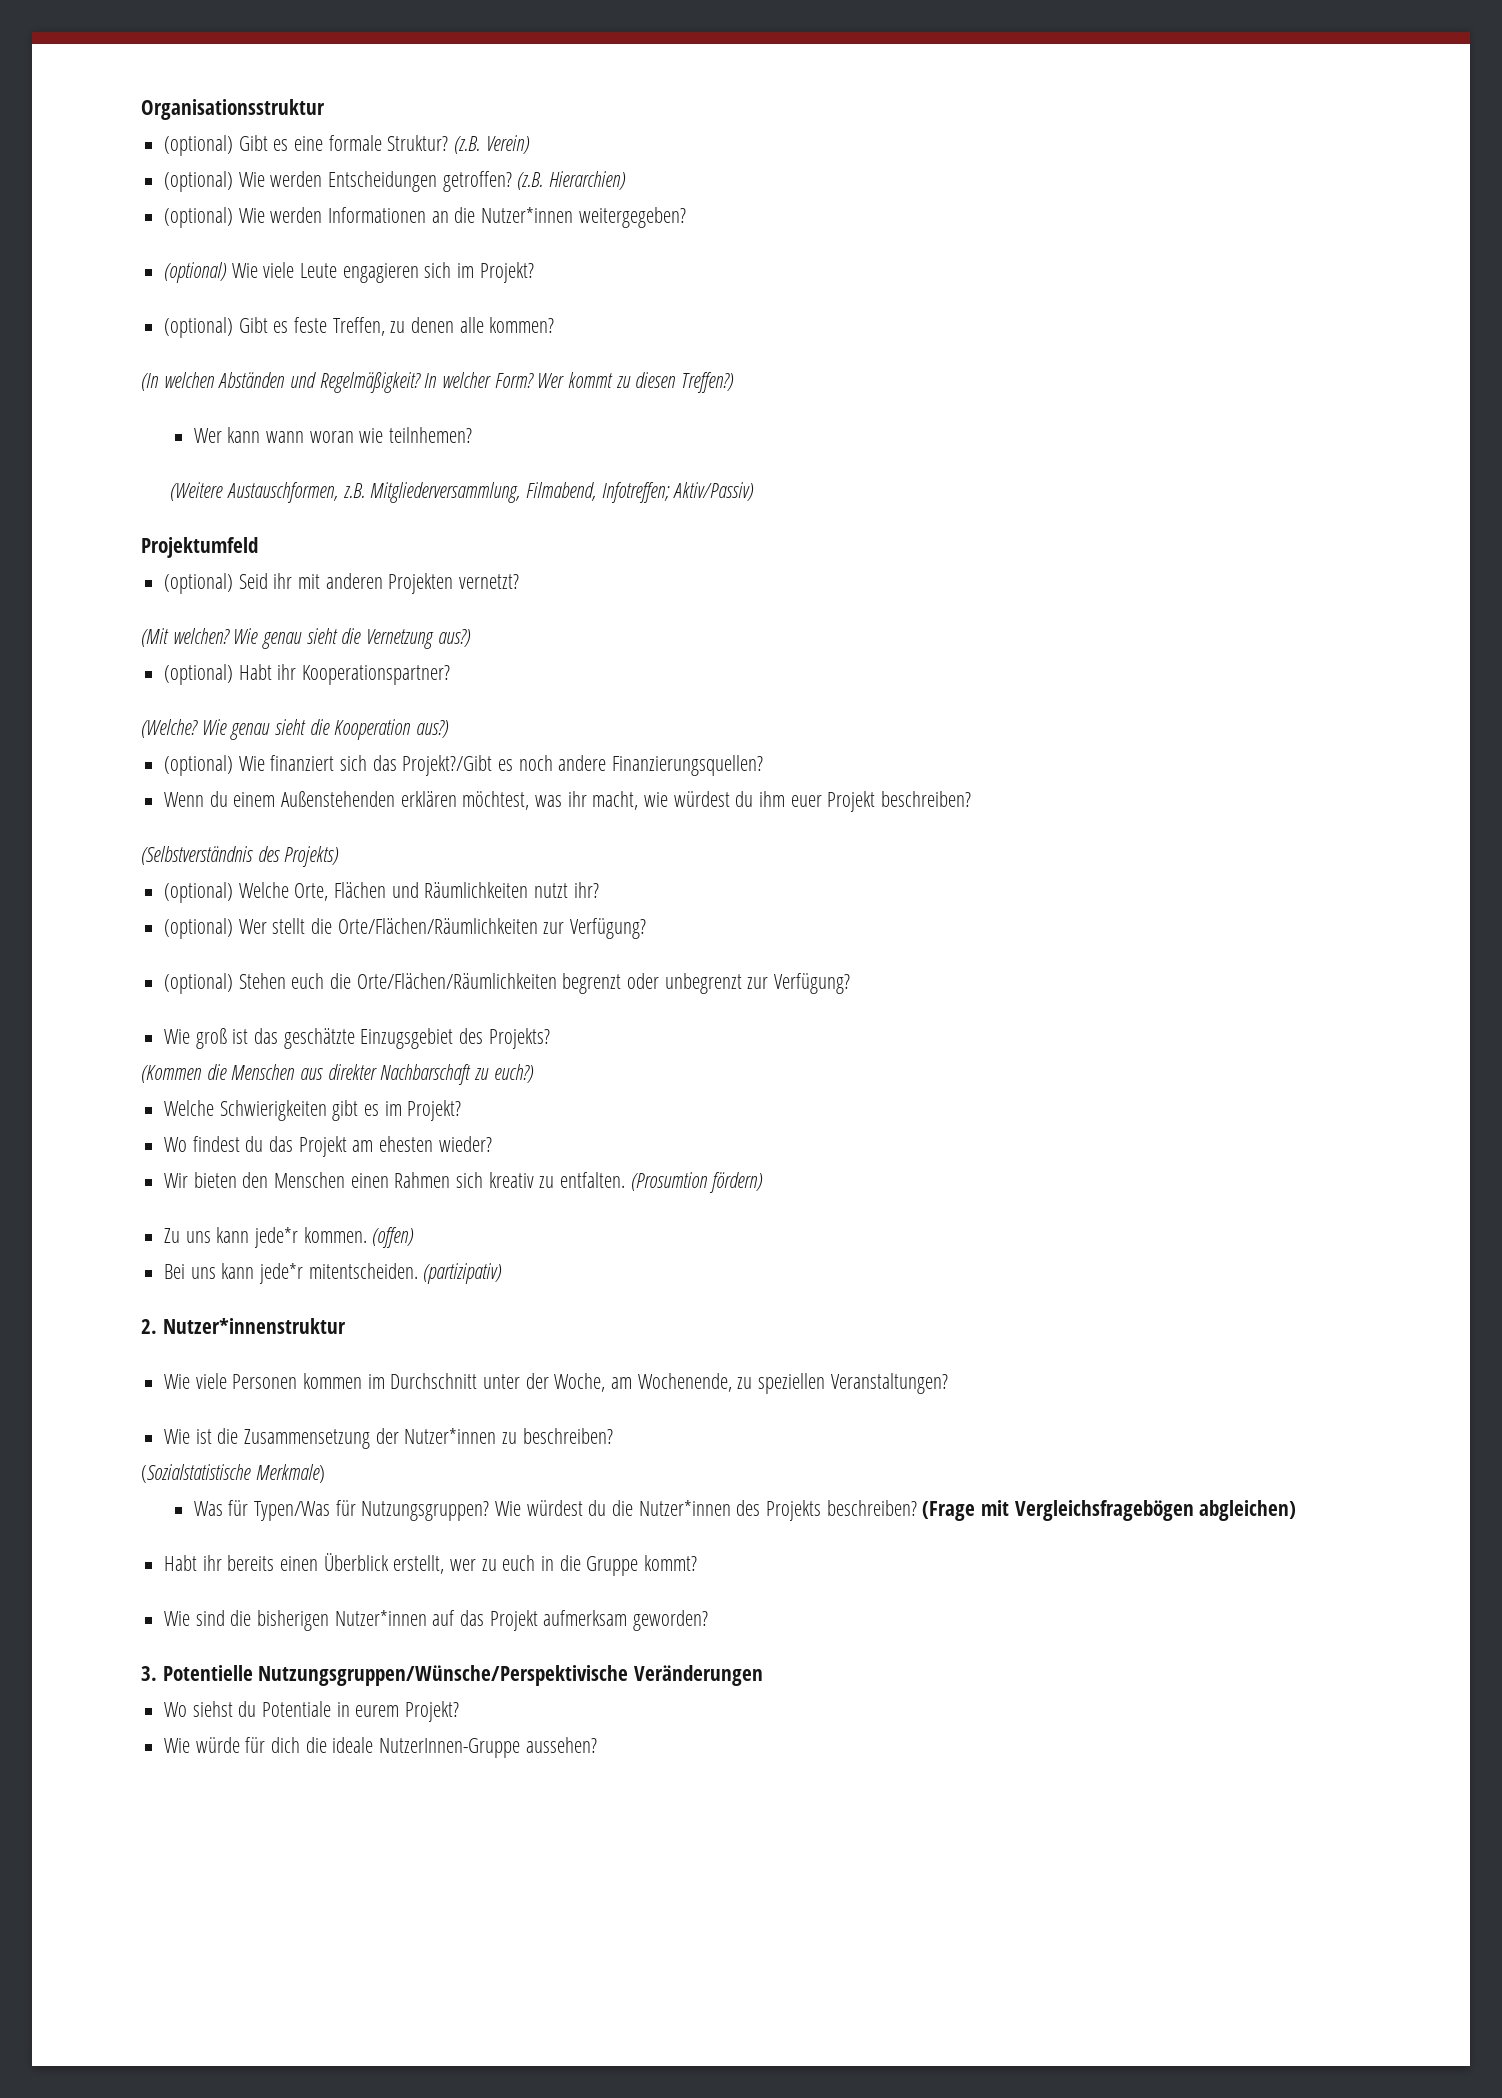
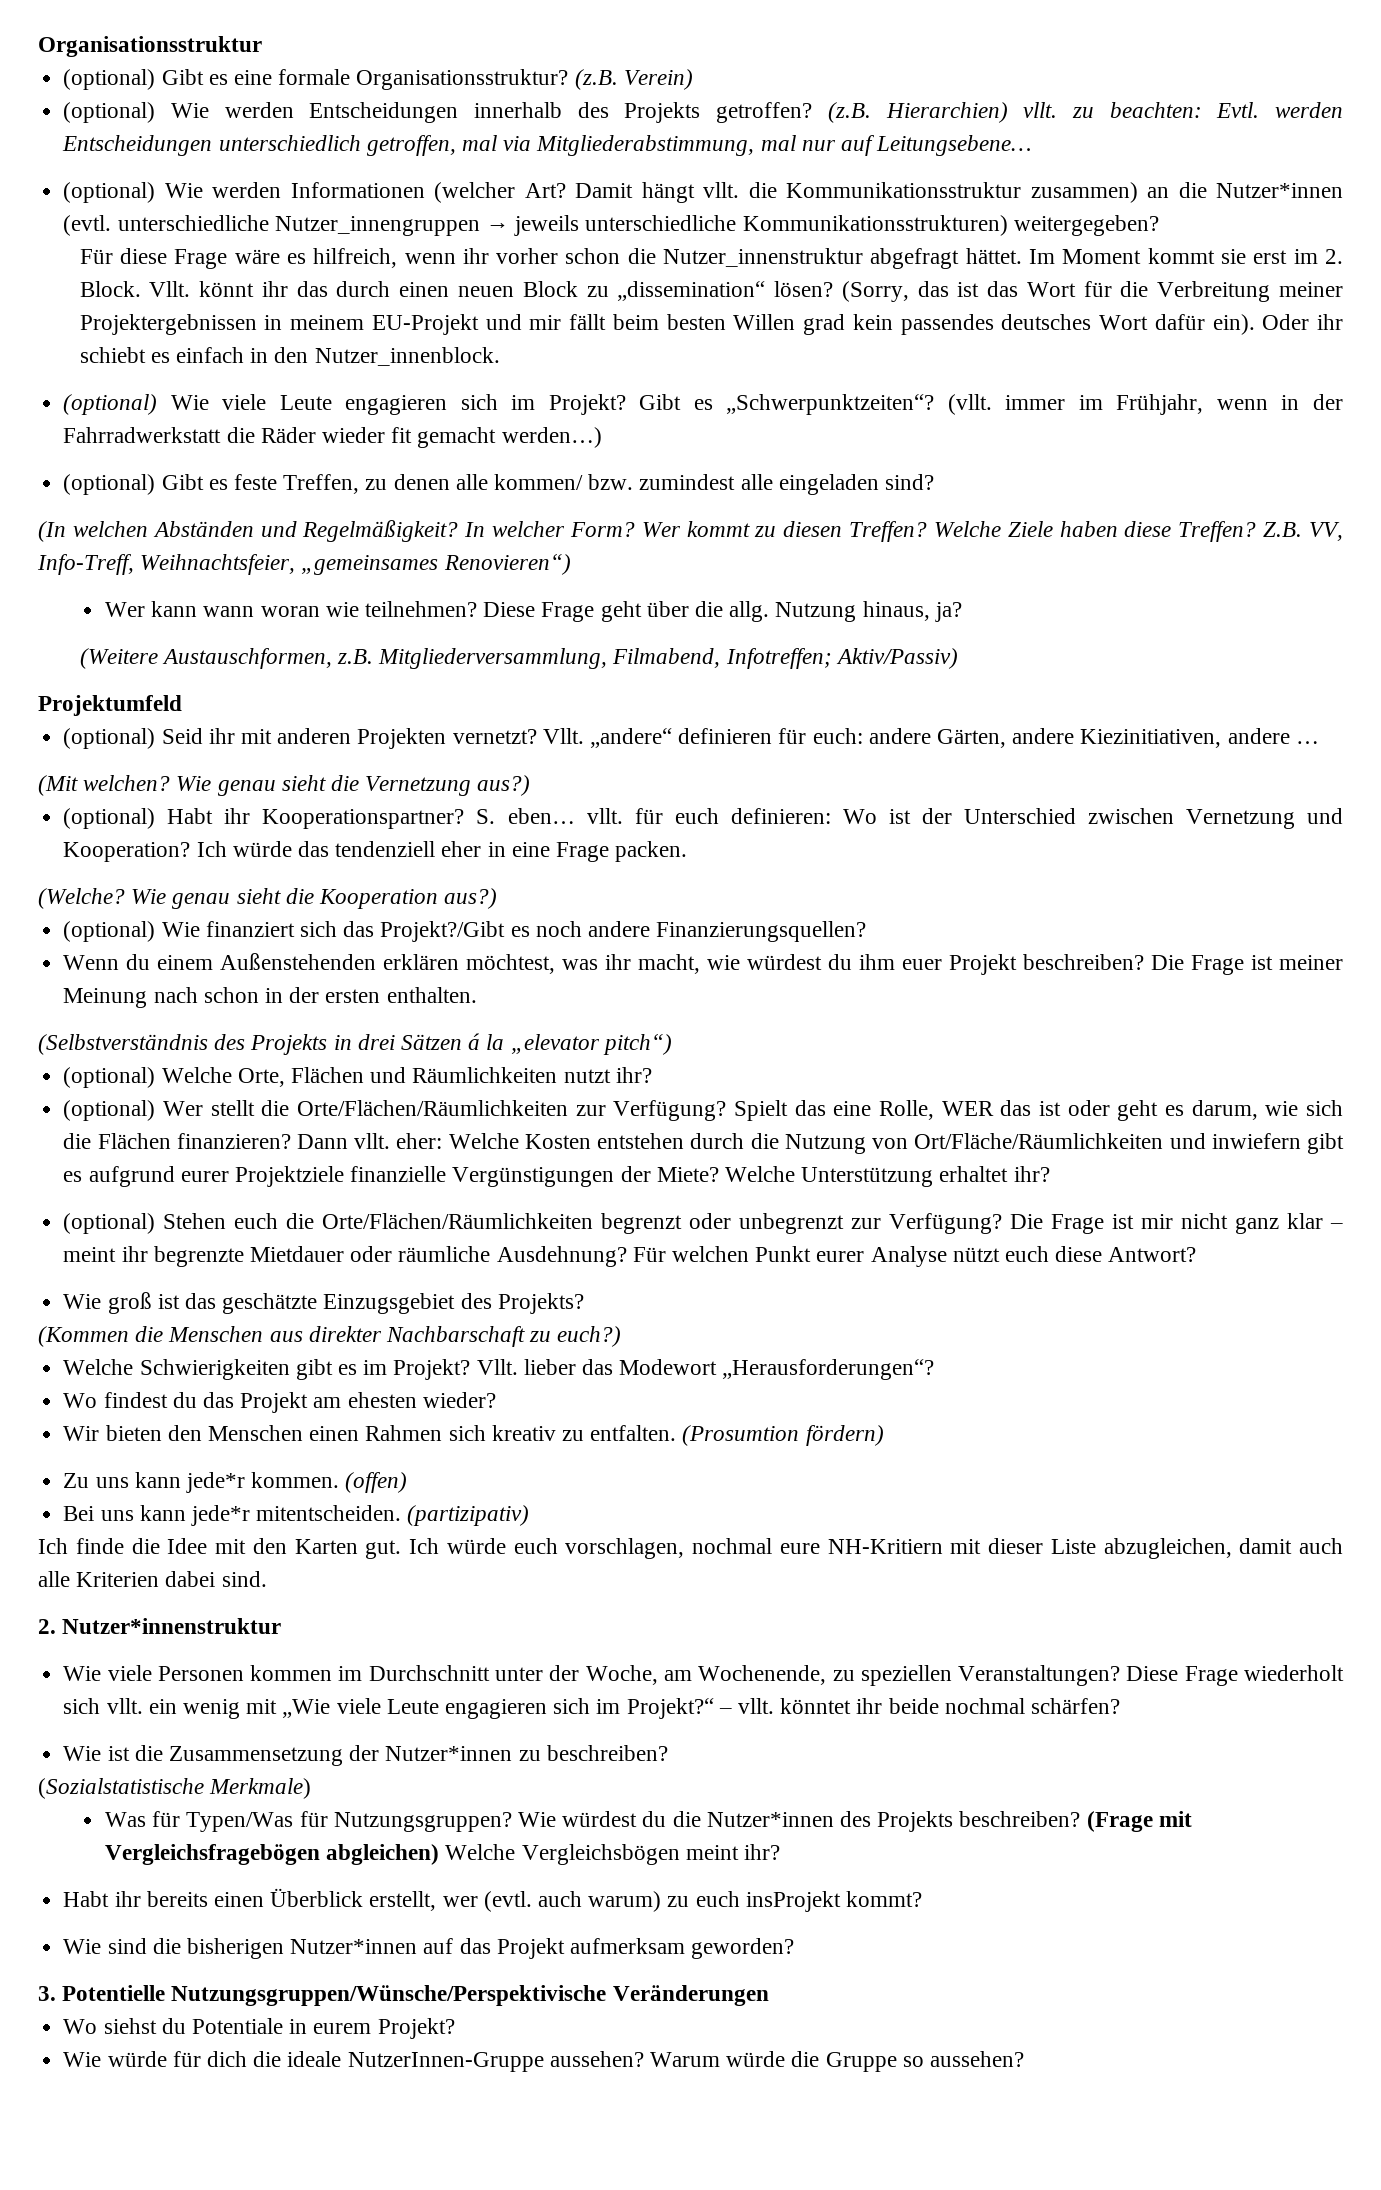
- (optional) Gibt es eine formale Struktur?
+ (optional) Gibt es eine formale Organisationsstruktur?
- (optional) Wie werden Entscheidungen getroffen?
+ (optional) Wie werden Entscheidungen innerhalb des Projekts getroffen?
- (z.B. Hierarchien)
- (optional) Wie werden Informationen an die Nutzer*innen weitergegeben?
+ (z.B. Hierarchien) vllt. zu beachten: Evtl. werden Entscheidungen unterschiedlich getroffen, mal via Mitgliederabstimmung, mal nur auf Leitungsebene…
+ (optional) Wie werden Informationen (welcher Art? Damit hängt vllt. die Kommunikationsstruktur zusammen) an die Nutzer*innen (evtl. unterschiedliche Nutzer_innengruppen → jeweils unterschiedliche Kommunikationsstrukturen) weitergegeben?
+ Für diese Frage wäre es hilfreich, wenn ihr vorher schon die Nutzer_innenstruktur abgefragt hättet. Im Moment kommt sie erst im 2. Block. Vllt. könnt ihr das durch einen neuen Block zu „dissemination“ lösen? (Sorry, das ist das Wort für die Verbreitung meiner Projektergebnissen in meinem EU-Projekt und mir fällt beim besten Willen grad kein passendes deutsches Wort dafür ein). Oder ihr schiebt es einfach in den Nutzer_innenblock.
+ Gibt es „Schwerpunktzeiten“? (vllt. immer im Frühjahr, wenn in der Fahrradwerkstatt die Räder wieder fit gemacht werden…)
- (optional) Gibt es feste Treffen, zu denen alle kommen?
+ (optional) Gibt es feste Treffen, zu denen alle kommen/ bzw. zumindest alle eingeladen sind?
- Wer kommt zu diesen Treffen?)
+ Wer kommt zu diesen Treffen? Welche Ziele haben diese Treffen? Z.B. VV, Info-Treff, Weihnachtsfeier, „gemeinsames Renovieren“)
- Wer kann wann woran wie teilnhemen?
+ Wer kann wann woran wie teilnehmen? Diese Frage geht über die allg. Nutzung hinaus, ja?
+ Vllt. „andere“ definieren für euch: andere Gärten, andere Kiezinitiativen, andere …
+ S. eben… vllt. für euch definieren: Wo ist der Unterschied zwischen Vernetzung und Kooperation? Ich würde das tendenziell eher in eine Frage packen.
- Wenn du einem Außenstehenden erklären möchtest, was ihr macht, wie würdest du ihm euer Projekt beschreiben?
- (Selbstverständnis des Projekts)
+ Wenn du einem Außenstehenden erklären möchtest, was ihr macht, wie würdest du ihm euer Projekt beschreiben? Die Frage ist meiner Meinung nach schon in der ersten enthalten.
+ (Selbstverständnis des Projekts in drei Sätzen á la „elevator pitch“)
+ Spielt das eine Rolle, WER das ist oder geht es darum, wie sich die Flächen finanzieren? Dann vllt. eher: Welche Kosten entstehen durch die Nutzung von Ort/Fläche/Räumlichkeiten und inwiefern gibt es aufgrund eurer Projektziele finanzielle Vergünstigungen der Miete? Welche Unterstützung erhaltet ihr?
+ Die Frage ist mir nicht ganz klar – meint ihr begrenzte Mietdauer oder räumliche Ausdehnung? Für welchen Punkt eurer Analyse nützt euch diese Antwort?
+ Vllt. lieber das Modewort „Herausforderungen“?
+ Ich finde die Idee mit den Karten gut. Ich würde euch vorschlagen, nochmal eure NH-Kritiern mit dieser Liste abzugleichen, damit auch alle Kriterien dabei sind.
+ Diese Frage wiederholt sich vllt. ein wenig mit „Wie viele Leute engagieren sich im Projekt?“ – vllt. könntet ihr beide nochmal schärfen?
- (Frage mit Vergleichsfragebögen abgleichen)
+ (Frage mit Vergleichsfragebögen abgleichen) Welche Vergleichsbögen meint ihr?
- Habt ihr bereits einen Überblick erstellt, wer zu euch in die Gruppe kommt?
+ Habt ihr bereits einen Überblick erstellt, wer (evtl. auch warum) zu euch insProjekt kommt?
+ Warum würde die Gruppe so aussehen?

